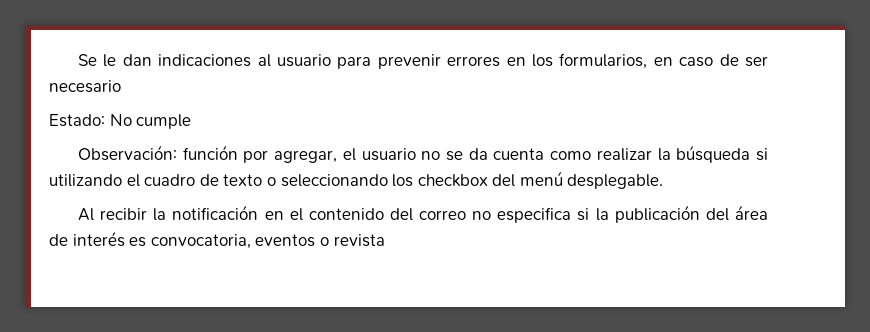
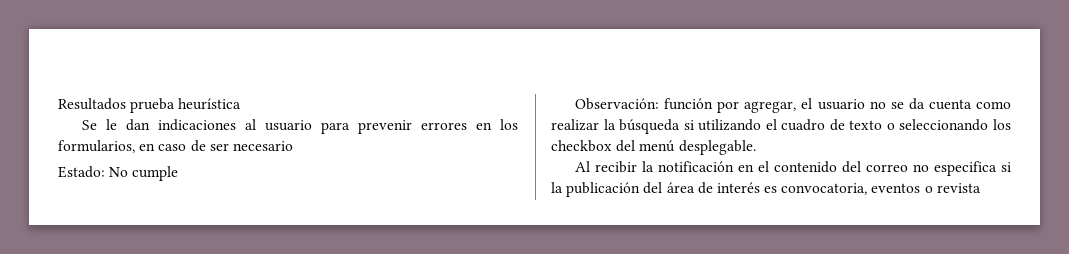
+ Resultados prueba heurística

